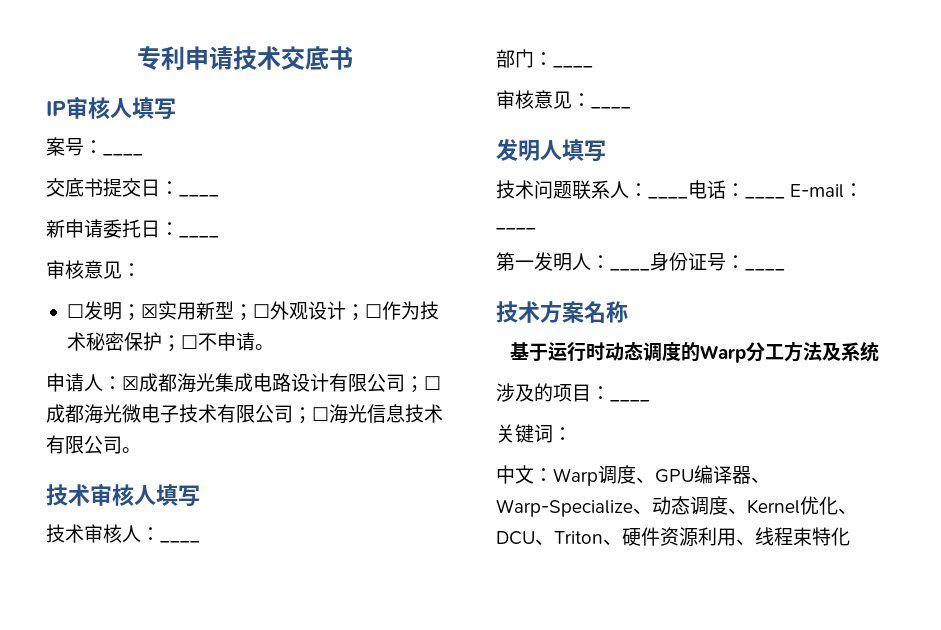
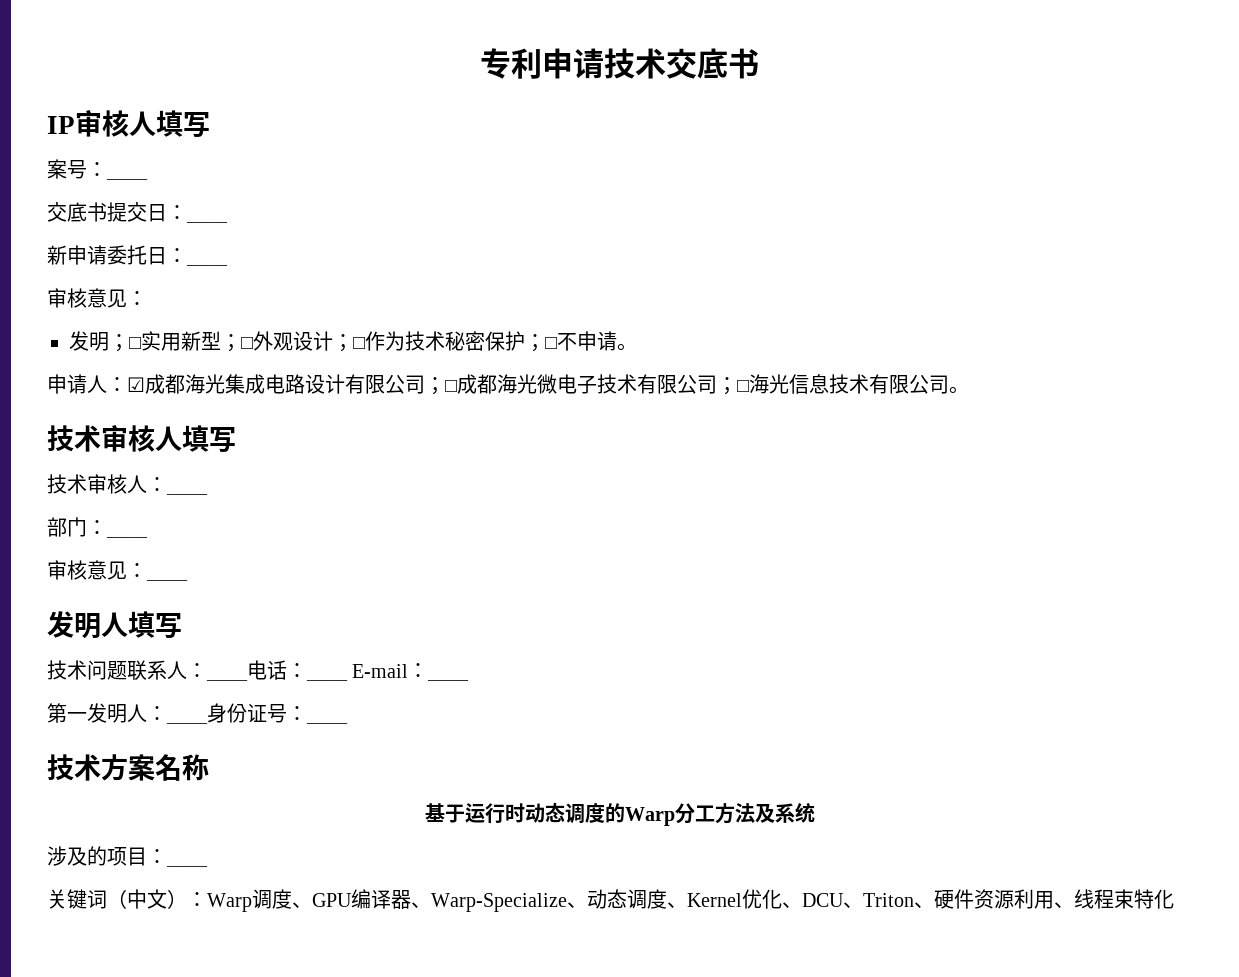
- ☐发明；☒实用新型；☐外观设计；☐作为技术秘密保护；☐不申请。
+ 发明；□实用新型；□外观设计；□作为技术秘密保护；□不申请。
- 申请人：☒成都海光集成电路设计有限公司；☐成都海光微电子技术有限公司；☐海光信息技术有限公司。
+ 申请人：☑成都海光集成电路设计有限公司；□成都海光微电子技术有限公司；□海光信息技术有限公司。
- 关键词：
- 中文：Warp调度、GPU编译器、Warp-Specialize、动态调度、Kernel优化、DCU、Triton、硬件资源利用、线程束特化
+ 关键词（中文）：Warp调度、GPU编译器、Warp-Specialize、动态调度、Kernel优化、DCU、Triton、硬件资源利用、线程束特化

